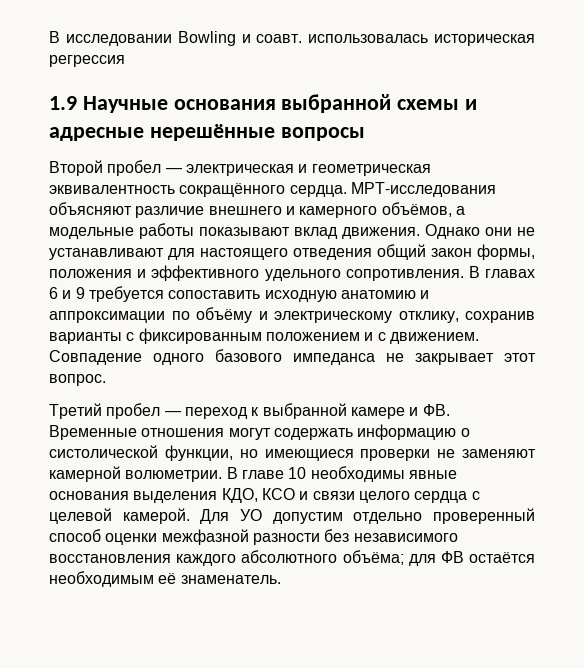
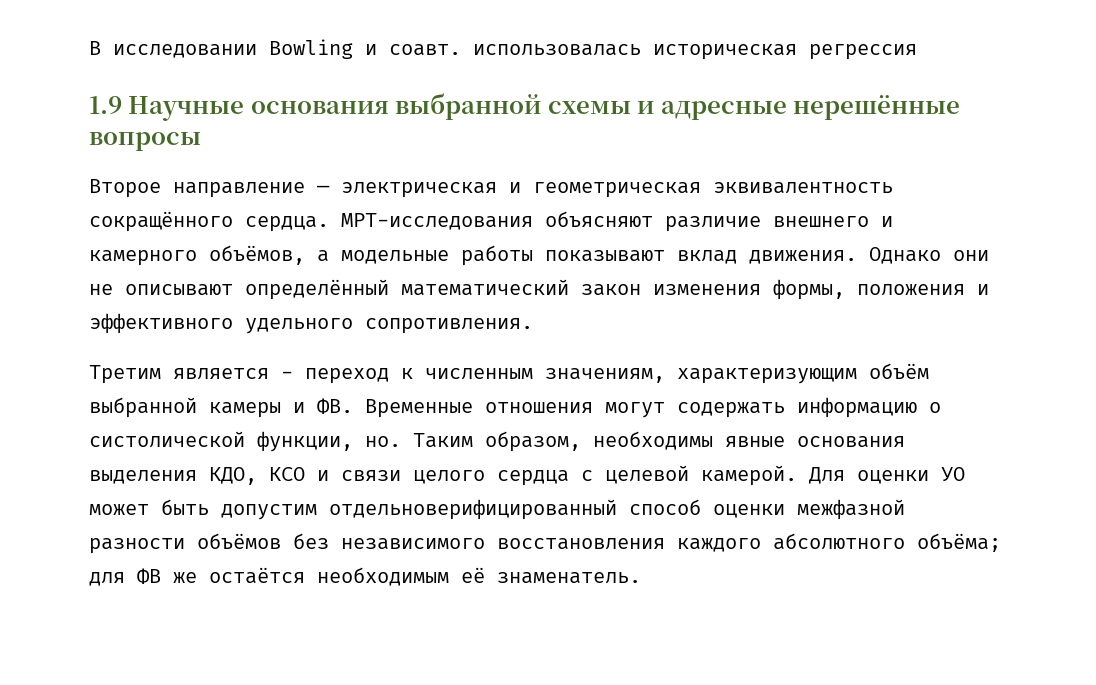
- Второй пробел — электрическая и геометрическая эквивалентность сокращённого сердца.
+ Второе направление — электрическая и геометрическая эквивалентность сокращённого сердца.
- Однако они не устанавливают для настоящего отведения общий закон формы, положения и эффективного удельного сопротивления. В главах 6 и 9 требуется сопоставить исходную анатомию и аппроксимации по объёму и электрическому отклику, сохранив варианты с фиксированным положением и с движением. Совпадение одного базового импеданса не закрывает этот вопрос.
- Третий пробел — переход к выбранной камере и ФВ. Временные отношения могут содержать информацию о систолической функции, но имеющиеся проверки не заменяют камерной волюметрии. В главе 10 необходимы явные основания выделения КДО, КСО и связи целого сердца с целевой камерой.
+ Однако они не описывают определённый математический закон изменения формы, положения и эффективного удельного сопротивления.
+ Третим является - переход к численным значениям, характеризующим объём выбранной камеры и ФВ. Временные отношения могут содержать информацию о систолической функции, но. Таким образом, необходимы явные основания выделения КДО, КСО и связи целого сердца с целевой камерой.
- Для УО допустим отдельно проверенный способ оценки межфазной разности без независимого восстановления каждого абсолютного объёма; для ФВ остаётся необходимым её знаменатель.
+ Для оценки УО может быть допустим отдельноверифицированный способ оценки межфазной разности объёмов без независимого восстановления каждого абсолютного объёма; для ФВ же остаётся необходимым её знаменатель.

